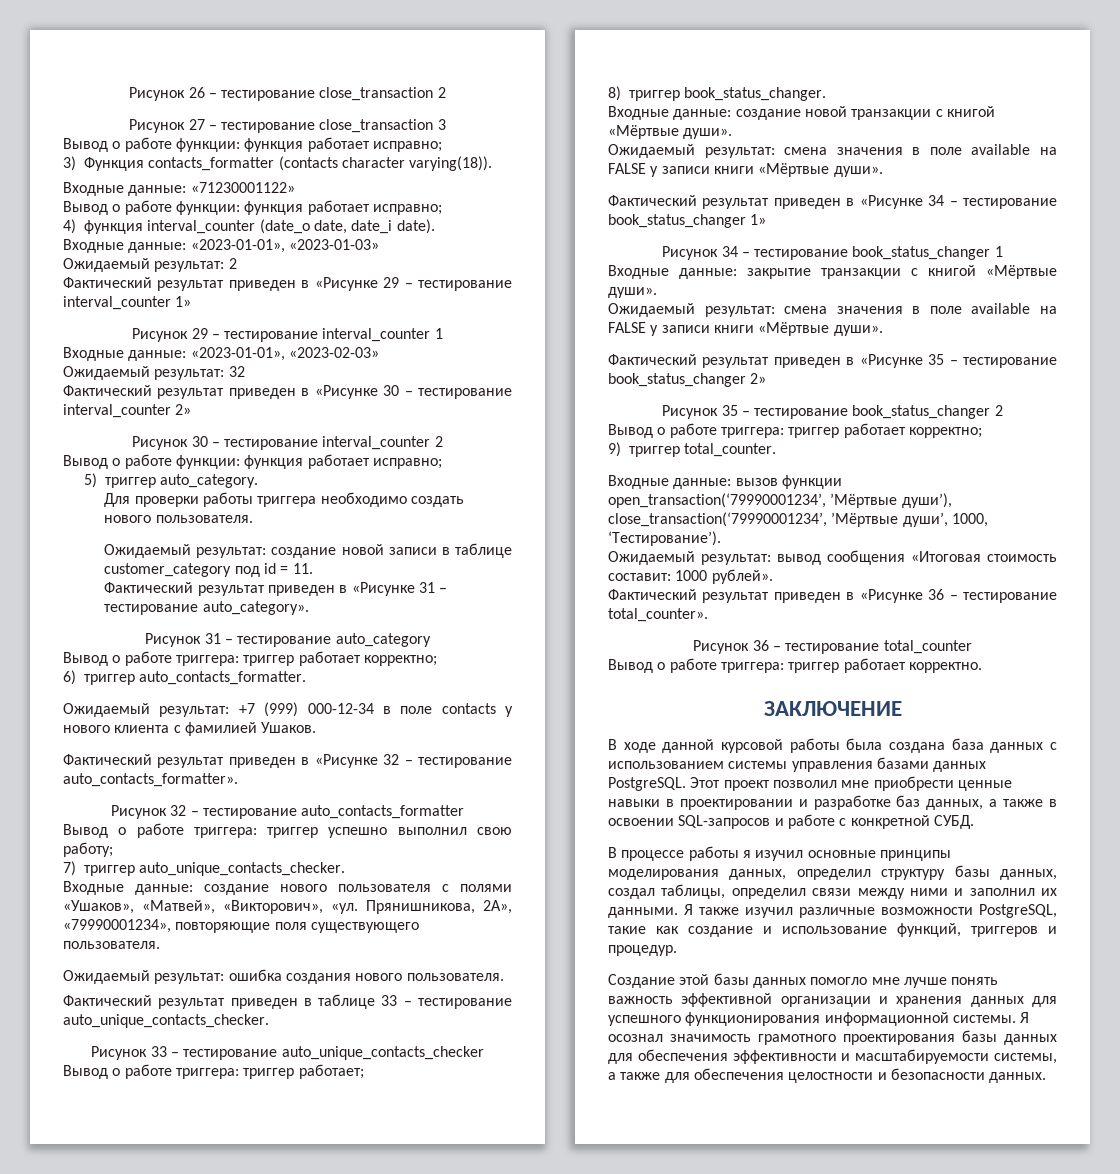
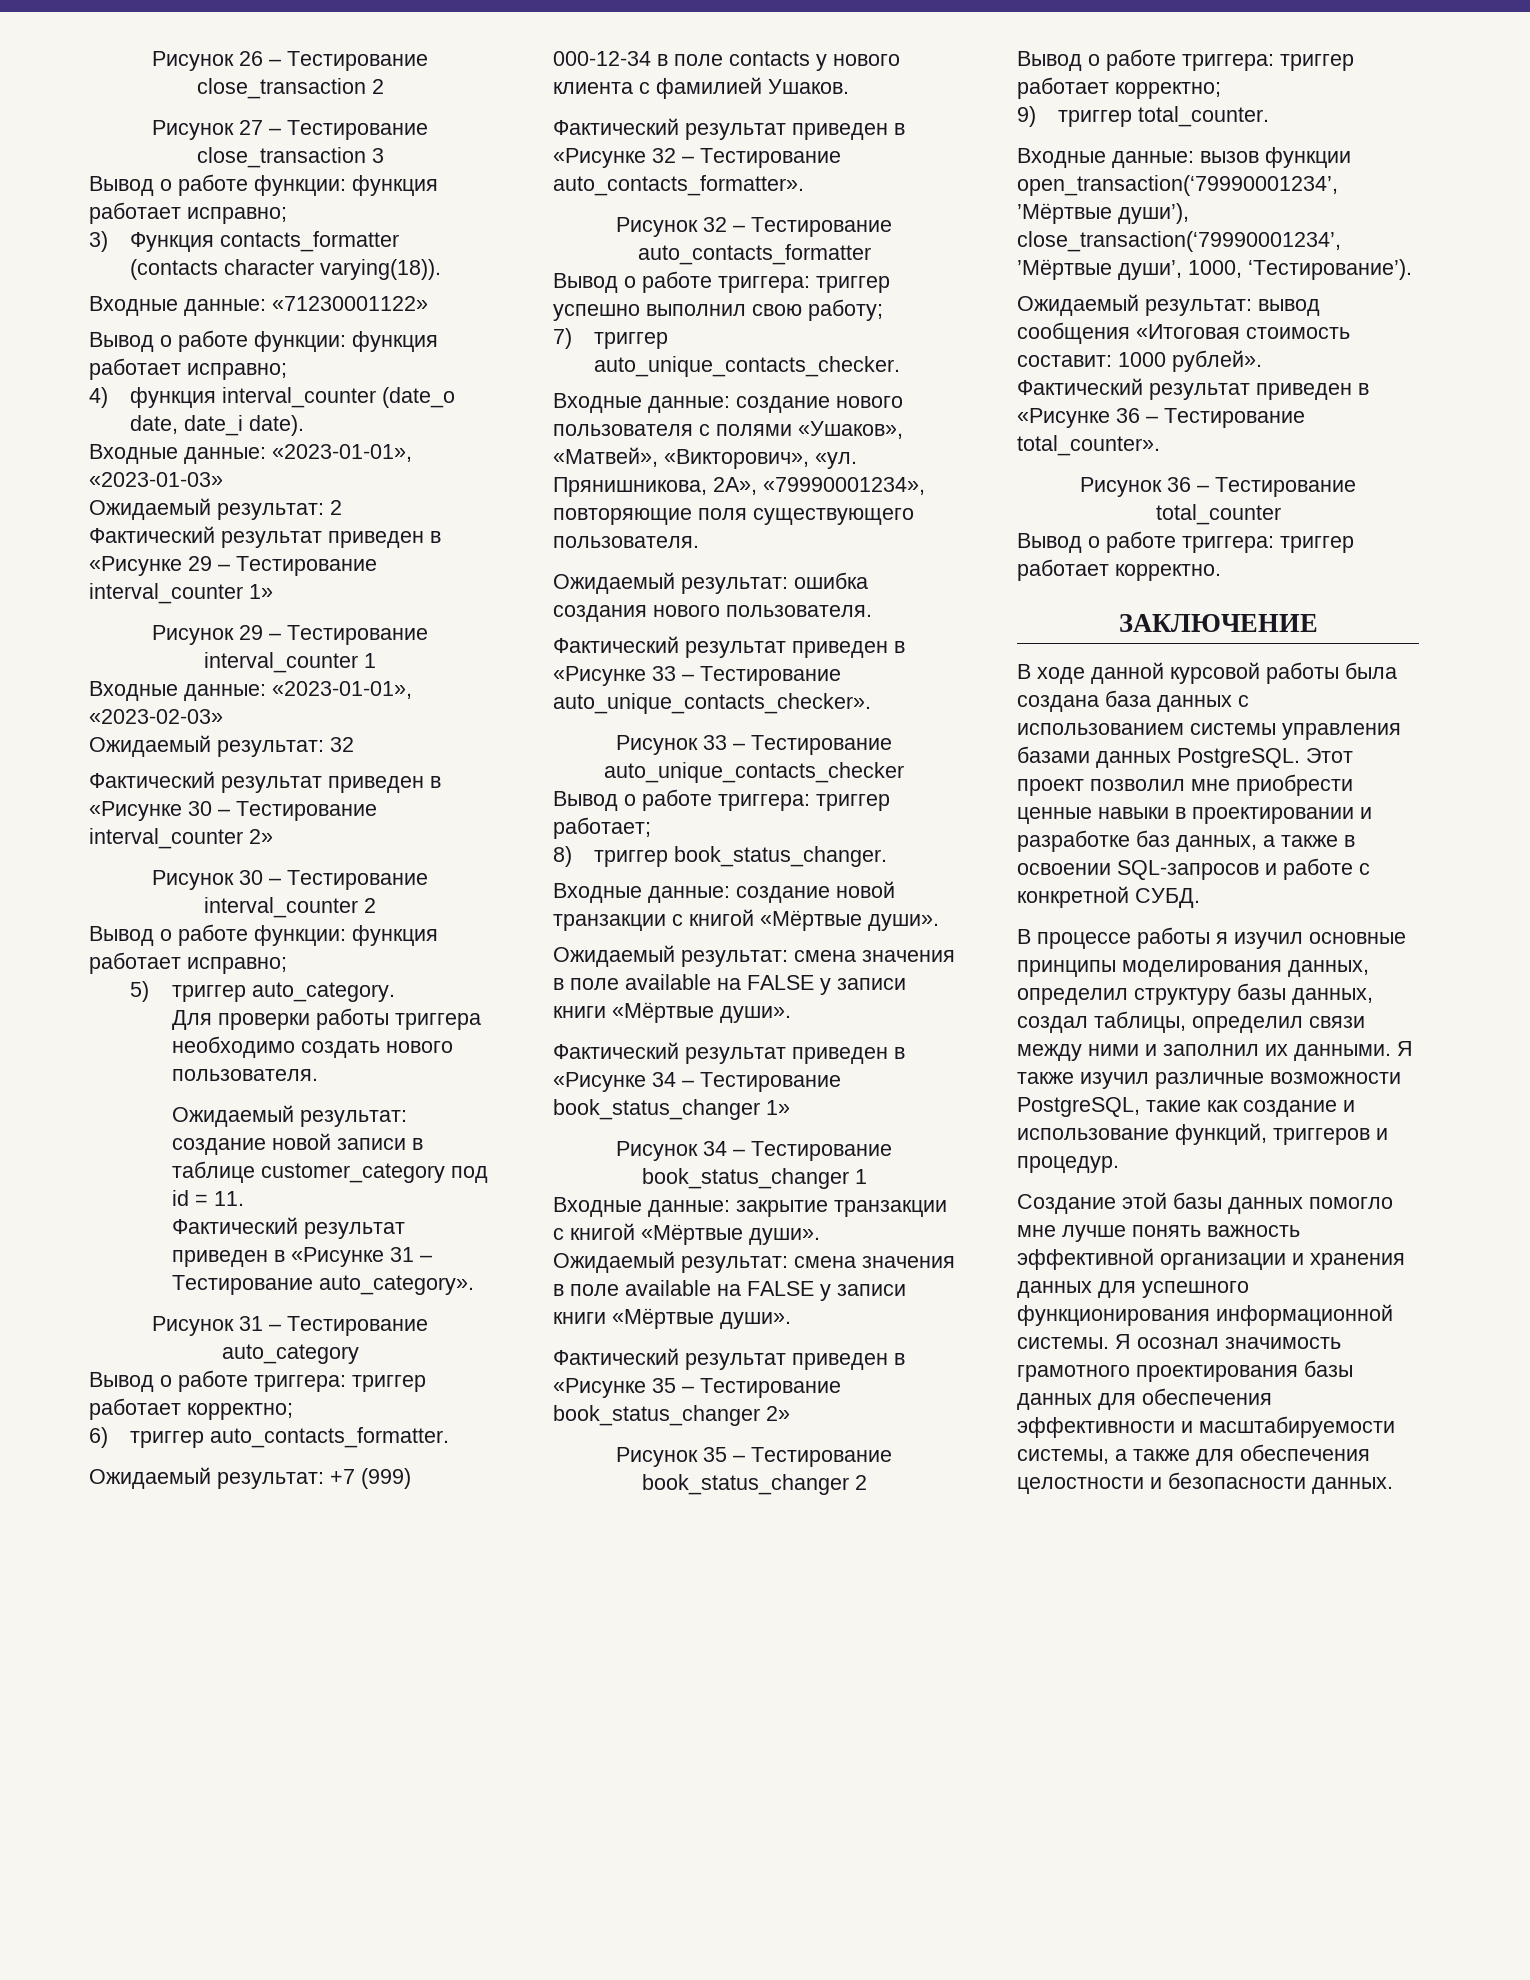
- Рисунок 26 – тестирование close_transaction 2
+ Рисунок 26 – Тестирование close_transaction 2
- Рисунок 27 – тестирование close_transaction 3
+ Рисунок 27 – Тестирование close_transaction 3
- Фактический результат приведен в «Рисунке 29 – тестирование interval_counter 1»
+ Фактический результат приведен в «Рисунке 29 – Тестирование interval_counter 1»
- Рисунок 29 – тестирование interval_counter 1
+ Рисунок 29 – Тестирование interval_counter 1
- Фактический результат приведен в «Рисунке 30 – тестирование interval_counter 2»
+ Фактический результат приведен в «Рисунке 30 – Тестирование interval_counter 2»
- Рисунок 30 – тестирование interval_counter 2
+ Рисунок 30 – Тестирование interval_counter 2
- Фактический результат приведен в «Рисунке 31 – тестирование auto_category».
+ Фактический результат приведен в «Рисунке 31 – Тестирование auto_category».
- Рисунок 31 – тестирование auto_category
+ Рисунок 31 – Тестирование auto_category
- Фактический результат приведен в «Рисунке 32 – тестирование auto_contacts_formatter».
+ Фактический результат приведен в «Рисунке 32 – Тестирование auto_contacts_formatter».
- Рисунок 32 – тестирование auto_contacts_formatter
+ Рисунок 32 – Тестирование auto_contacts_formatter
- Фактический результат приведен в таблице 33 – тестирование auto_unique_contacts_checker.
+ Фактический результат приведен в «Рисунке 33 – Тестирование auto_unique_contacts_checker».
- Рисунок 33 – тестирование auto_unique_contacts_checker
+ Рисунок 33 – Тестирование auto_unique_contacts_checker
- Фактический результат приведен в «Рисунке 34 – тестирование book_status_changer 1»
+ Фактический результат приведен в «Рисунке 34 – Тестирование book_status_changer 1»
- Рисунок 34 – тестирование book_status_changer 1
+ Рисунок 34 – Тестирование book_status_changer 1
- Фактический результат приведен в «Рисунке 35 – тестирование book_status_changer 2»
+ Фактический результат приведен в «Рисунке 35 – Тестирование book_status_changer 2»
- Рисунок 35 – тестирование book_status_changer 2
+ Рисунок 35 – Тестирование book_status_changer 2
- Фактический результат приведен в «Рисунке 36 – тестирование total_counter».
+ Фактический результат приведен в «Рисунке 36 – Тестирование total_counter».
- Рисунок 36 – тестирование total_counter
+ Рисунок 36 – Тестирование total_counter

